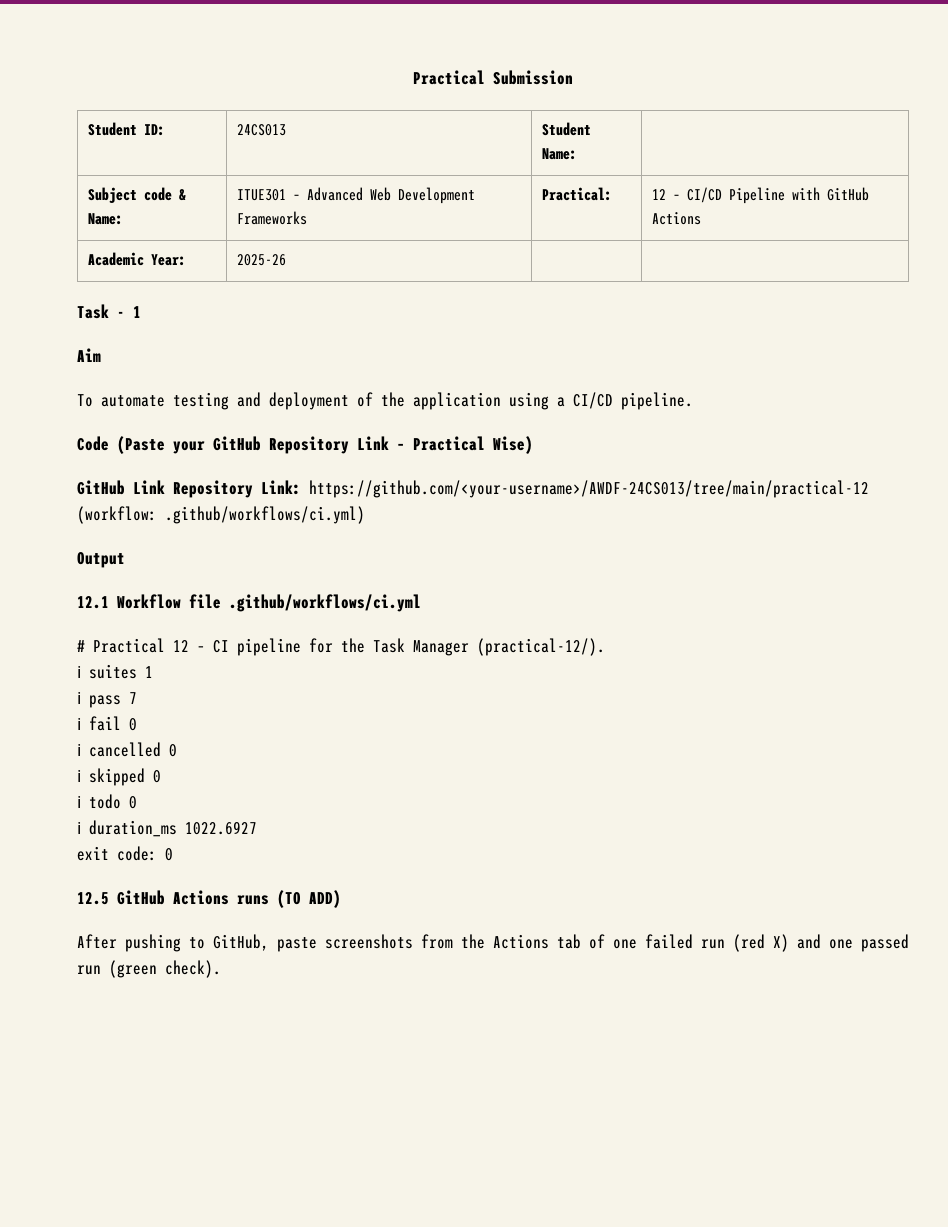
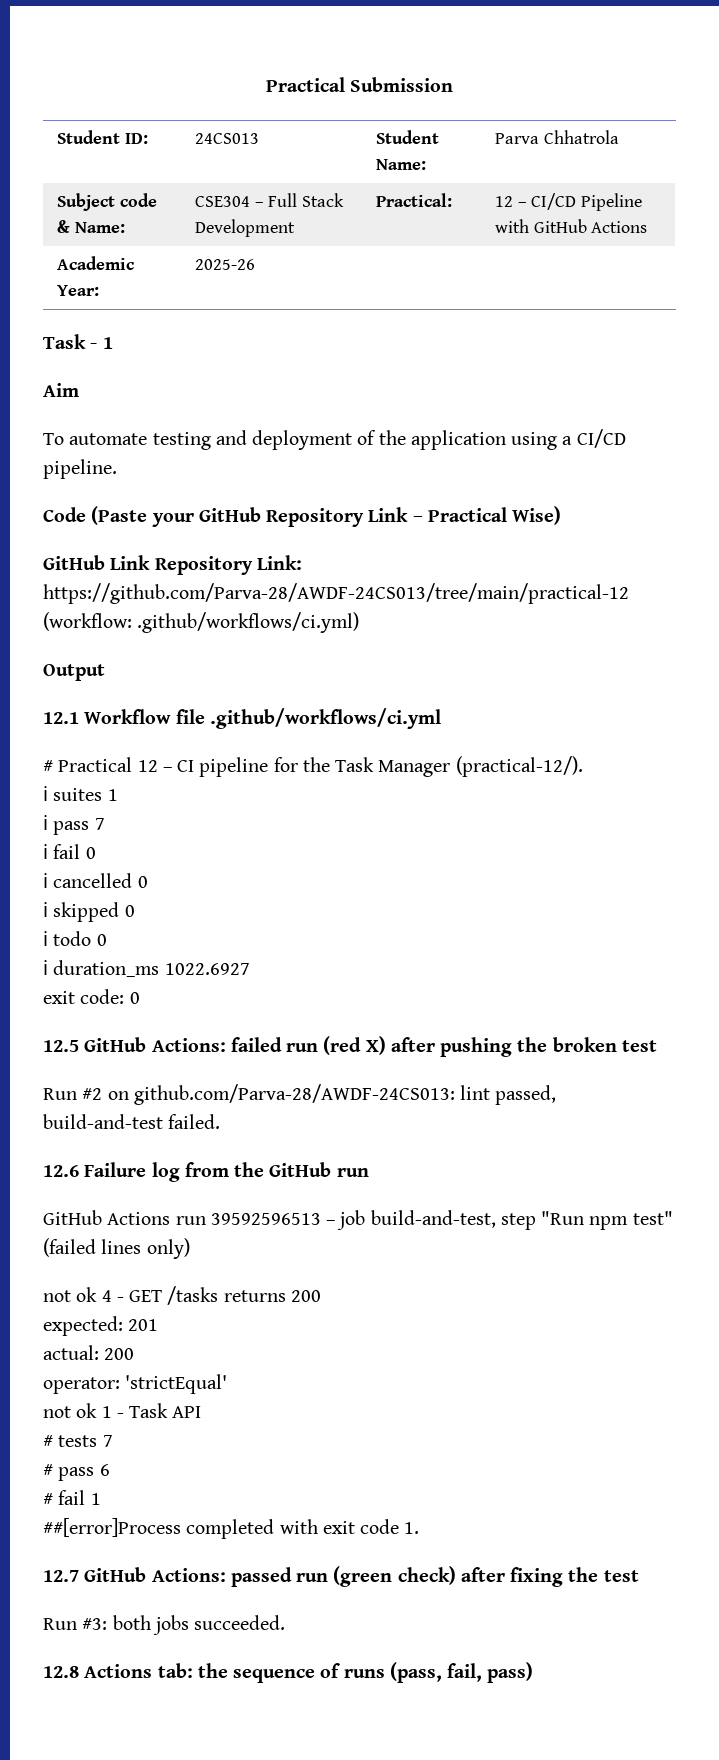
- Student ID: | 24CS013 | Student Name: |
+ Student ID: | 24CS013 | Student Name: | Parva Chhatrola
- Subject code & Name: | ITUE301 – Advanced Web Development Frameworks | Practical: | 12 – CI/CD Pipeline with GitHub Actions
+ Subject code & Name: | CSE304 – Full Stack Development | Practical: | 12 – CI/CD Pipeline with GitHub Actions
- GitHub Link Repository Link: https://github.com/<your-username>/AWDF-24CS013/tree/main/practical-12 (workflow: .github/workflows/ci.yml)
+ GitHub Link Repository Link: https://github.com/Parva-28/AWDF-24CS013/tree/main/practical-12 (workflow: .github/workflows/ci.yml)
- 12.5 GitHub Actions runs (TO ADD)
- After pushing to GitHub, paste screenshots from the Actions tab of one failed run (red X) and one passed run (green check).
+ 12.5 GitHub Actions: failed run (red X) after pushing the broken test
+ Run #2 on github.com/Parva-28/AWDF-24CS013: lint passed, build-and-test failed.
+ 12.6 Failure log from the GitHub run
+ GitHub Actions run 39592596513 – job build-and-test, step "Run npm test" (failed lines only)
+ not ok 4 - GET /tasks returns 200
+ expected: 201
+ actual: 200
+ operator: 'strictEqual'
+ not ok 1 - Task API
+ # tests 7
+ # pass 6
+ # fail 1
+ ##[error]Process completed with exit code 1.
+ 12.7 GitHub Actions: passed run (green check) after fixing the test
+ Run #3: both jobs succeeded.
+ 12.8 Actions tab: the sequence of runs (pass, fail, pass)

